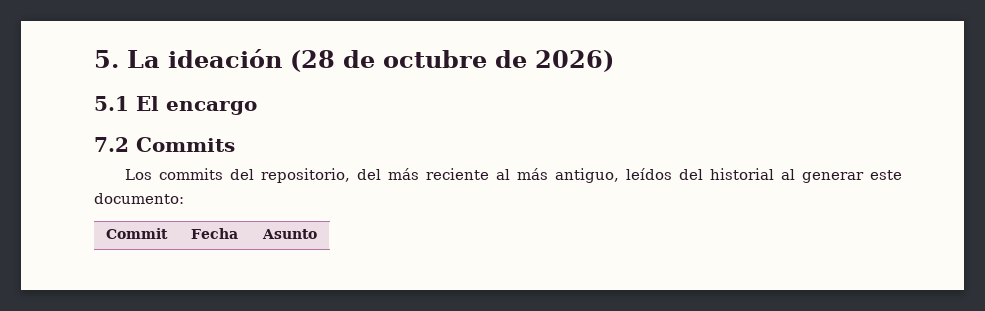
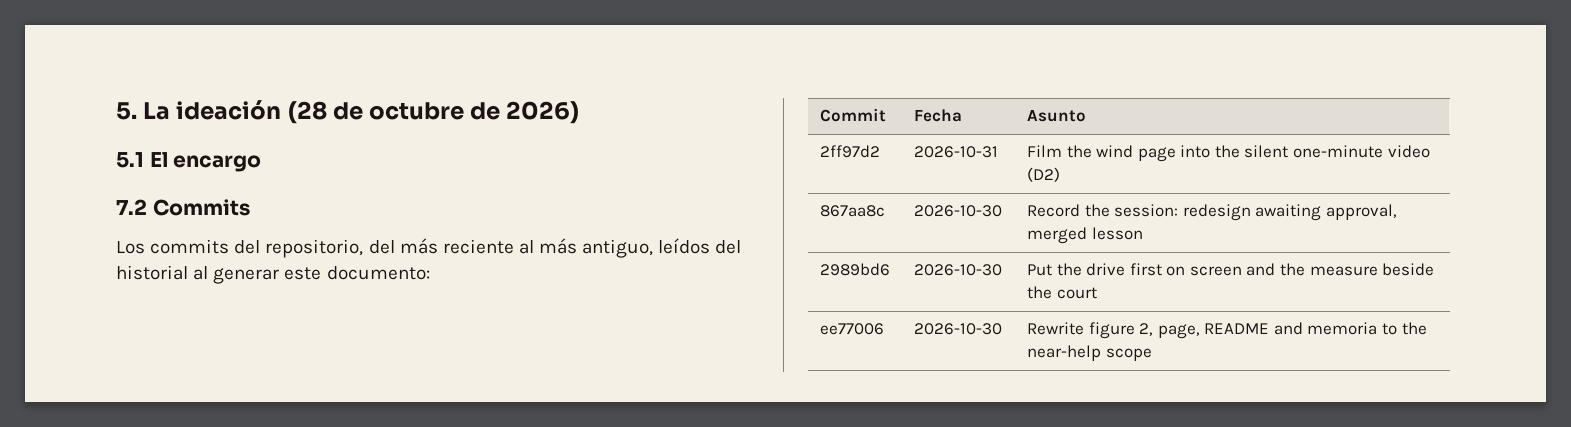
+ 2ff97d2 | 2026-10-31 | Film the wind page into the silent one-minute video (D2)
+ 867aa8c | 2026-10-30 | Record the session: redesign awaiting approval, merged lesson
+ 2989bd6 | 2026-10-30 | Put the drive first on screen and the measure beside the court
+ ee77006 | 2026-10-30 | Rewrite figure 2, page, README and memoria to the near-help scope

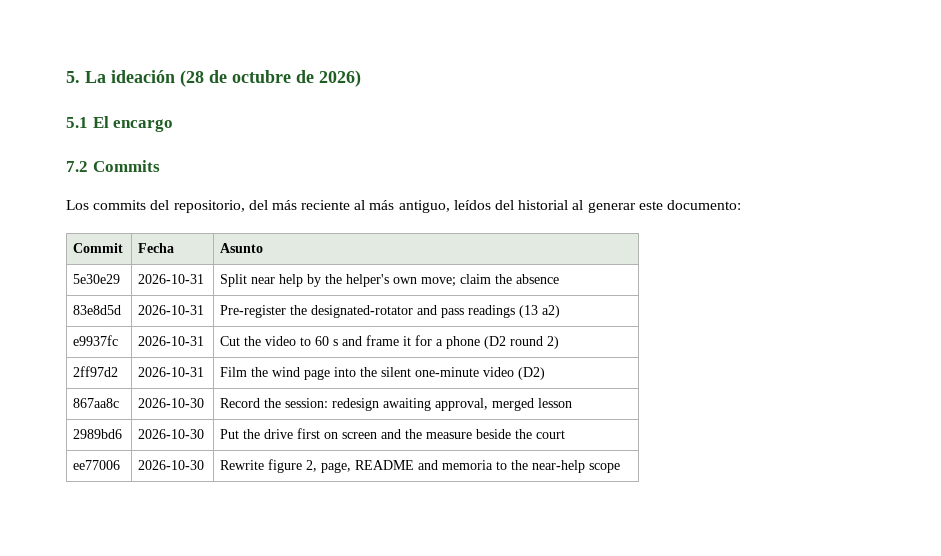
+ 5e30e29 | 2026-10-31 | Split near help by the helper's own move; claim the absence
+ 83e8d5d | 2026-10-31 | Pre-register the designated-rotator and pass readings (13 a2)
+ e9937fc | 2026-10-31 | Cut the video to 60 s and frame it for a phone (D2 round 2)

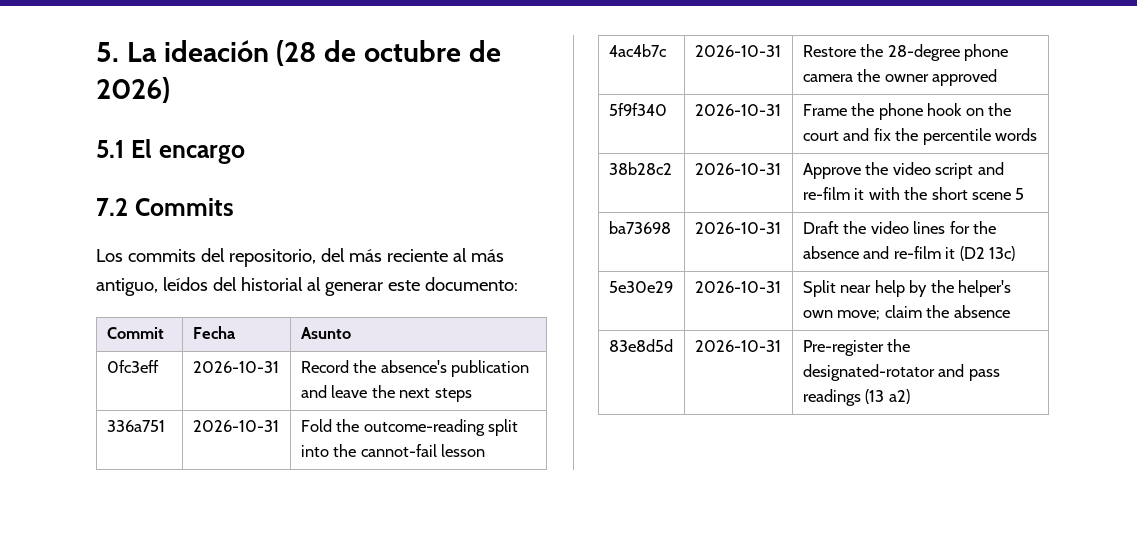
+ 0fc3eff | 2026-10-31 | Record the absence's publication and leave the next steps
+ 336a751 | 2026-10-31 | Fold the outcome-reading split into the cannot-fail lesson
+ 4ac4b7c | 2026-10-31 | Restore the 28-degree phone camera the owner approved
+ 5f9f340 | 2026-10-31 | Frame the phone hook on the court and fix the percentile words
+ 38b28c2 | 2026-10-31 | Approve the video script and re-film it with the short scene 5
+ ba73698 | 2026-10-31 | Draft the video lines for the absence and re-film it (D2 13c)
- e9937fc | 2026-10-31 | Cut the video to 60 s and frame it for a phone (D2 round 2)
- 2ff97d2 | 2026-10-31 | Film the wind page into the silent one-minute video (D2)
- 867aa8c | 2026-10-30 | Record the session: redesign awaiting approval, merged lesson
- 2989bd6 | 2026-10-30 | Put the drive first on screen and the measure beside the court
- ee77006 | 2026-10-30 | Rewrite figure 2, page, README and memoria to the near-help scope

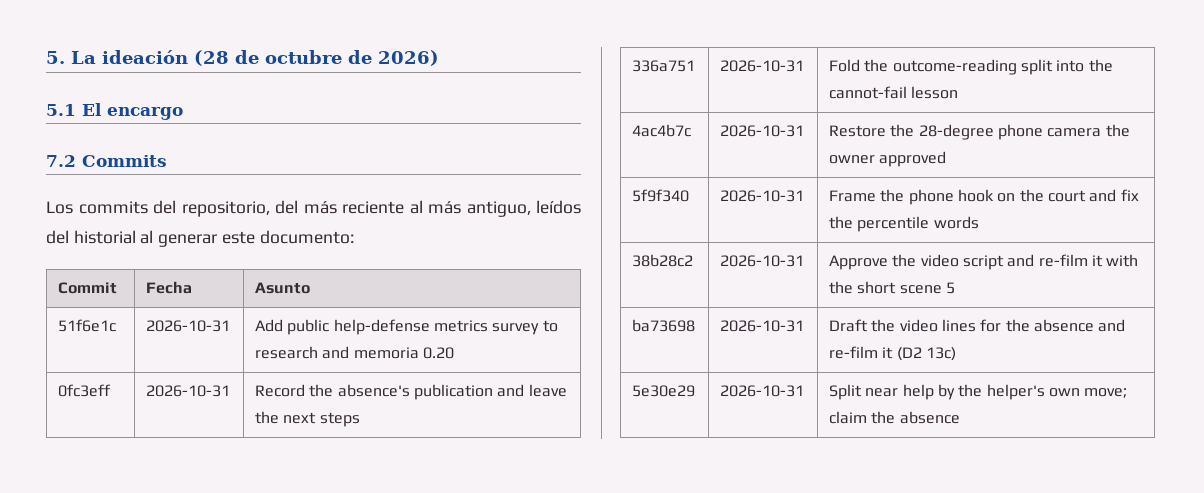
+ 51f6e1c | 2026-10-31 | Add public help-defense metrics survey to research and memoria 0.20
- 83e8d5d | 2026-10-31 | Pre-register the designated-rotator and pass readings (13 a2)

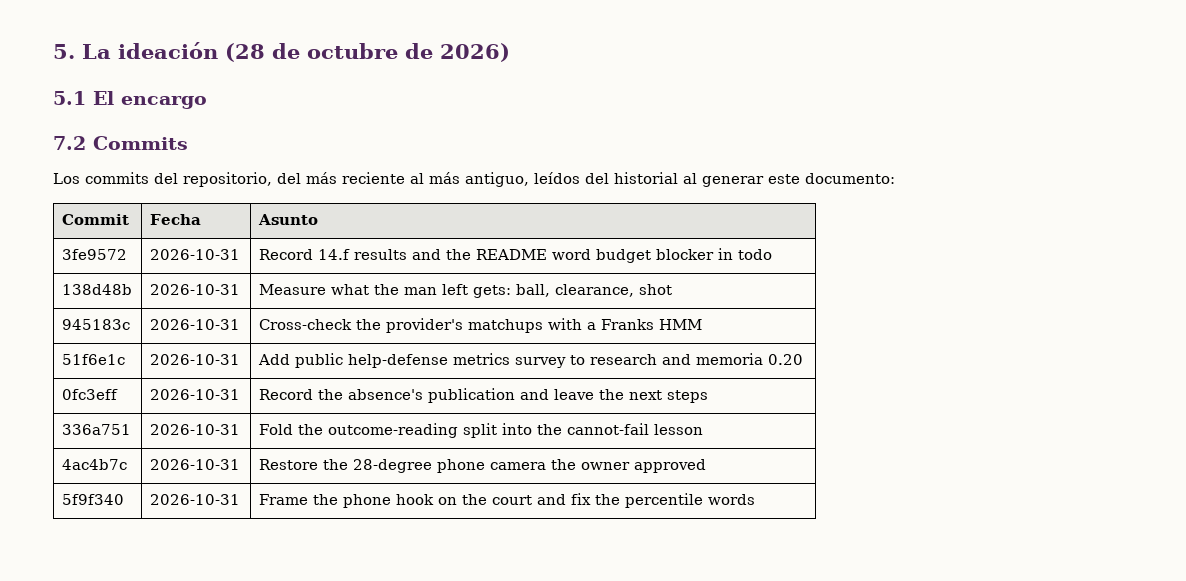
+ 3fe9572 | 2026-10-31 | Record 14.f results and the README word budget blocker in todo
+ 138d48b | 2026-10-31 | Measure what the man left gets: ball, clearance, shot
+ 945183c | 2026-10-31 | Cross-check the provider's matchups with a Franks HMM
- 38b28c2 | 2026-10-31 | Approve the video script and re-film it with the short scene 5
- ba73698 | 2026-10-31 | Draft the video lines for the absence and re-film it (D2 13c)
- 5e30e29 | 2026-10-31 | Split near help by the helper's own move; claim the absence

